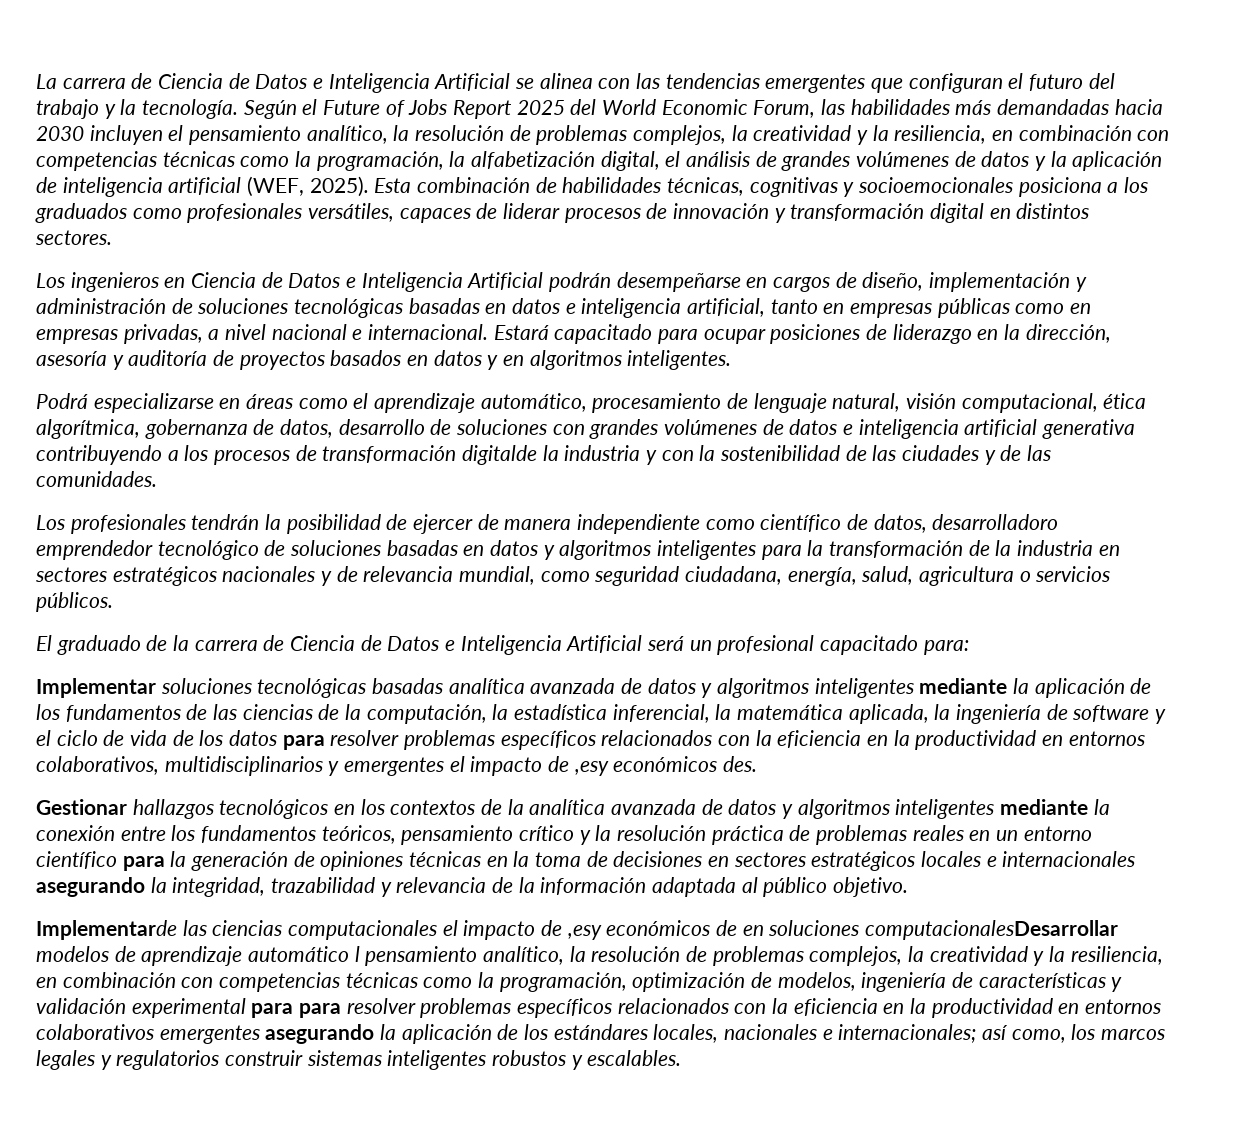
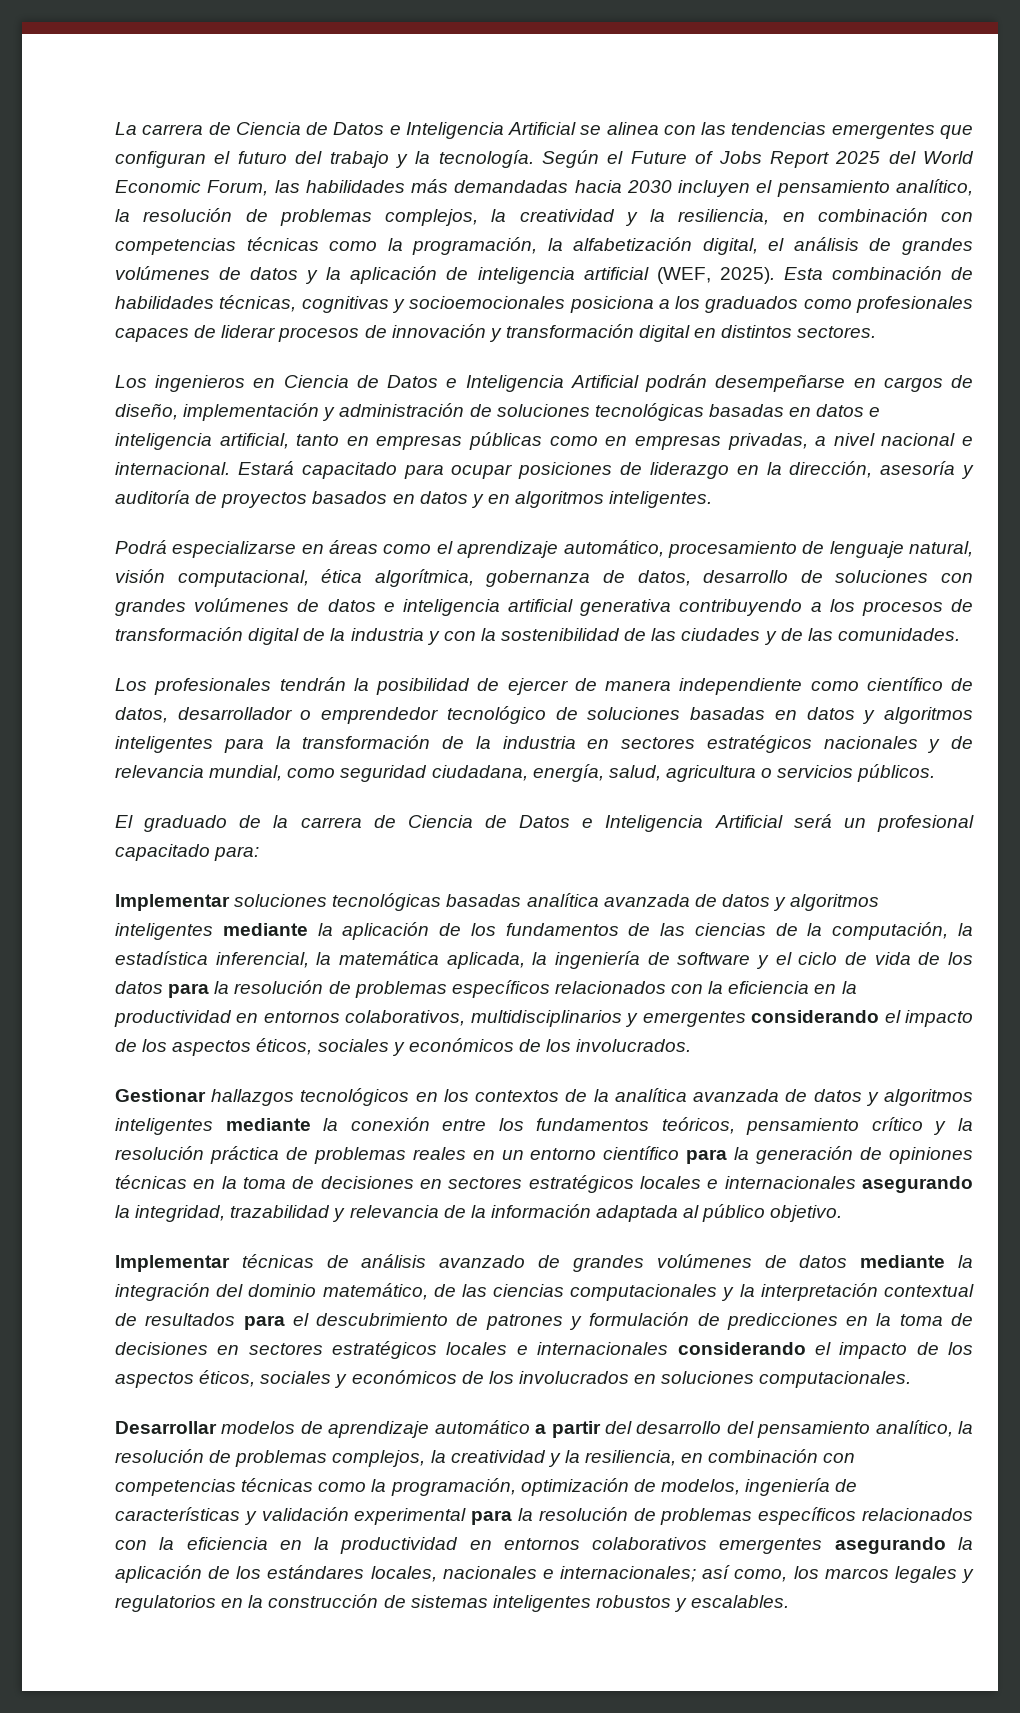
- Esta combinación de habilidades técnicas, cognitivas y socioemocionales posiciona a los graduados como profesionales versátiles, capaces de liderar procesos de innovación y transformación digital en distintos sectores.
+ Esta combinación de habilidades técnicas, cognitivas y socioemocionales posiciona a los graduados como profesionales capaces de liderar procesos de innovación y transformación digital en distintos sectores.
- Podrá especializarse en áreas como el aprendizaje automático, procesamiento de lenguaje natural, visión computacional, ética algorítmica, gobernanza de datos, desarrollo de soluciones con grandes volúmenes de datos e inteligencia artificial generativa contribuyendo a los procesos de transformación digitalde la industria y con la sostenibilidad de las ciudades y de las comunidades.
+ Podrá especializarse en áreas como el aprendizaje automático, procesamiento de lenguaje natural, visión computacional, ética algorítmica, gobernanza de datos, desarrollo de soluciones con grandes volúmenes de datos e inteligencia artificial generativa contribuyendo a los procesos de transformación digital de la industria y con la sostenibilidad de las ciudades y de las comunidades.
- Los profesionales tendrán la posibilidad de ejercer de manera independiente como científico de datos, desarrolladoro emprendedor tecnológico de soluciones basadas en datos y algoritmos inteligentes para la transformación de la industria en sectores estratégicos nacionales y de relevancia mundial, como seguridad ciudadana, energía, salud, agricultura o servicios públicos.
+ Los profesionales tendrán la posibilidad de ejercer de manera independiente como científico de datos, desarrollador o emprendedor tecnológico de soluciones basadas en datos y algoritmos inteligentes para la transformación de la industria en sectores estratégicos nacionales y de relevancia mundial, como seguridad ciudadana, energía, salud, agricultura o servicios públicos.
- Implementar soluciones tecnológicas basadas analítica avanzada de datos y algoritmos inteligentes mediante la aplicación de los fundamentos de las ciencias de la computación, la estadística inferencial, la matemática aplicada, la ingeniería de software y el ciclo de vida de los datos para resolver problemas específicos relacionados con la eficiencia en la productividad en entornos colaborativos, multidisciplinarios y emergentes el impacto de ,esy económicos des.
+ Implementar soluciones tecnológicas basadas analítica avanzada de datos y algoritmos inteligentes mediante la aplicación de los fundamentos de las ciencias de la computación, la estadística inferencial, la matemática aplicada, la ingeniería de software y el ciclo de vida de los datos para la resolución de problemas específicos relacionados con la eficiencia en la productividad en entornos colaborativos, multidisciplinarios y emergentes considerando el impacto de los aspectos éticos, sociales y económicos de los involucrados.
- Implementarde las ciencias computacionales el impacto de ,esy económicos de en soluciones computacionalesDesarrollar modelos de aprendizaje automático l pensamiento analítico, la resolución de problemas complejos, la creatividad y la resiliencia, en combinación con competencias técnicas como la programación, optimización de modelos, ingeniería de características y validación experimental para para resolver problemas específicos relacionados con la eficiencia en la productividad en entornos colaborativos emergentes asegurando la aplicación de los estándares locales, nacionales e internacionales;
+ Implementar técnicas de análisis avanzado de grandes volúmenes de datos mediante la integración del dominio matemático, de las ciencias computacionales y la interpretación contextual de resultados para el descubrimiento de patrones y formulación de predicciones en la toma de decisiones en sectores estratégicos locales e internacionales considerando el impacto de los aspectos éticos, sociales y económicos de los involucrados en soluciones computacionales.
+ Desarrollar modelos de aprendizaje automático a partir del desarrollo del pensamiento analítico, la resolución de problemas complejos, la creatividad y la resiliencia, en combinación con competencias técnicas como la programación, optimización de modelos, ingeniería de características y validación experimental para la resolución de problemas específicos relacionados con la eficiencia en la productividad en entornos colaborativos emergentes asegurando la aplicación de los estándares locales, nacionales e internacionales;
- así como, los marcos legales y regulatorios construir sistemas inteligentes robustos y escalables.
+ así como, los marcos legales y regulatorios en la construcción de sistemas inteligentes robustos y escalables.

